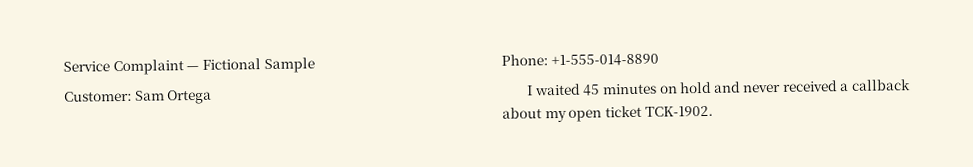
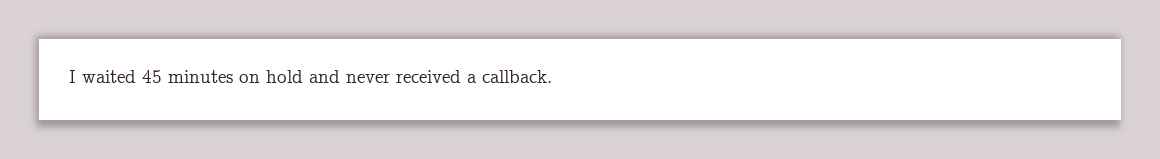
- Service Complaint — Fictional Sample
- Customer: Sam Ortega
- Phone: +1-555-014-8890
- I waited 45 minutes on hold and never received a callback about my open ticket TCK-1902.
+ I waited 45 minutes on hold and never received a callback.

